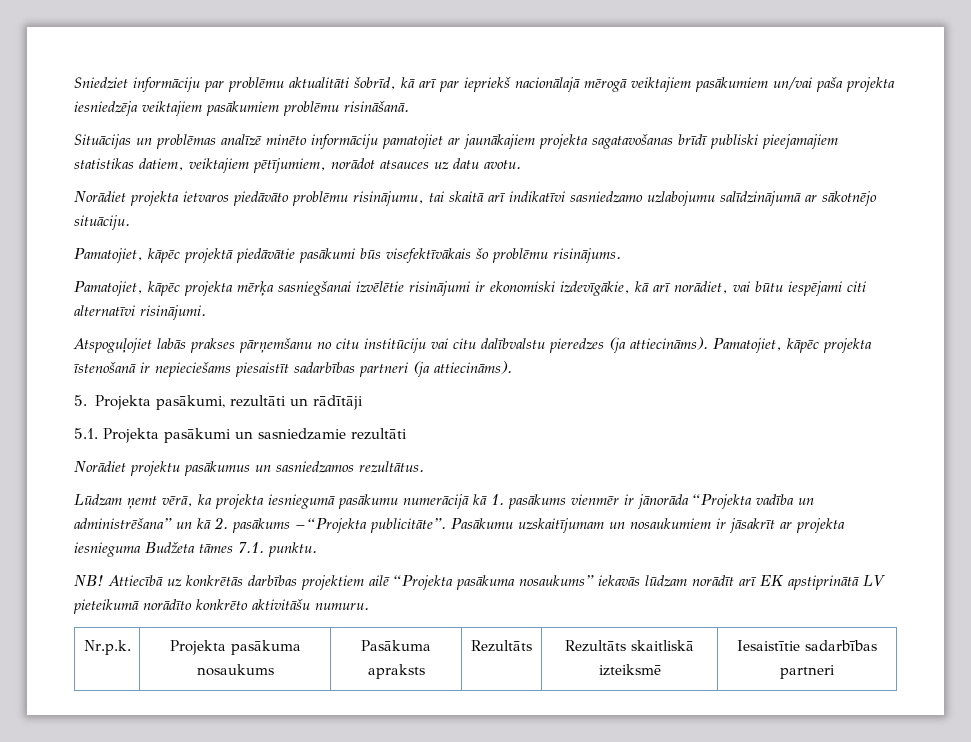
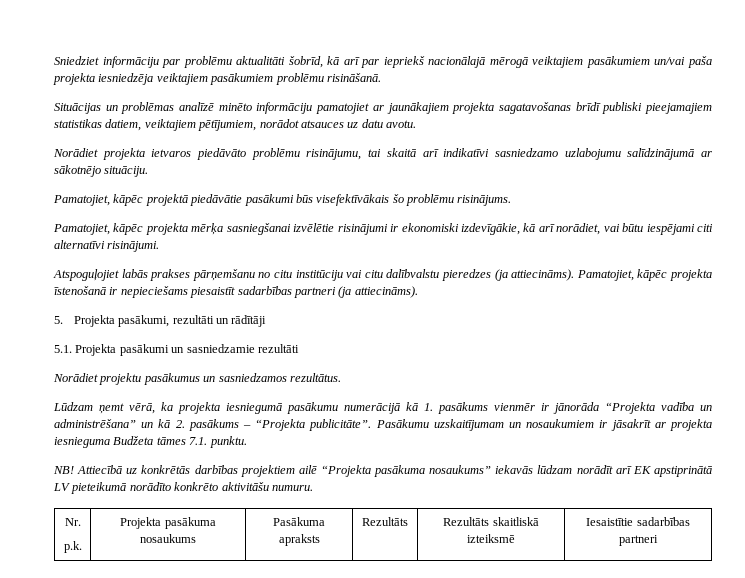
- Nr.p.k. | Projekta pasākuma nosaukums | Pasākuma apraksts | Rezultāts | Rezultāts skaitliskā izteiksmē | Iesaistītie sadarbības partneri
+ Nr.
+ p.k. | Projekta pasākuma nosaukums | Pasākuma apraksts | Rezultāts | Rezultāts skaitliskā izteiksmē | Iesaistītie sadarbības partneri

